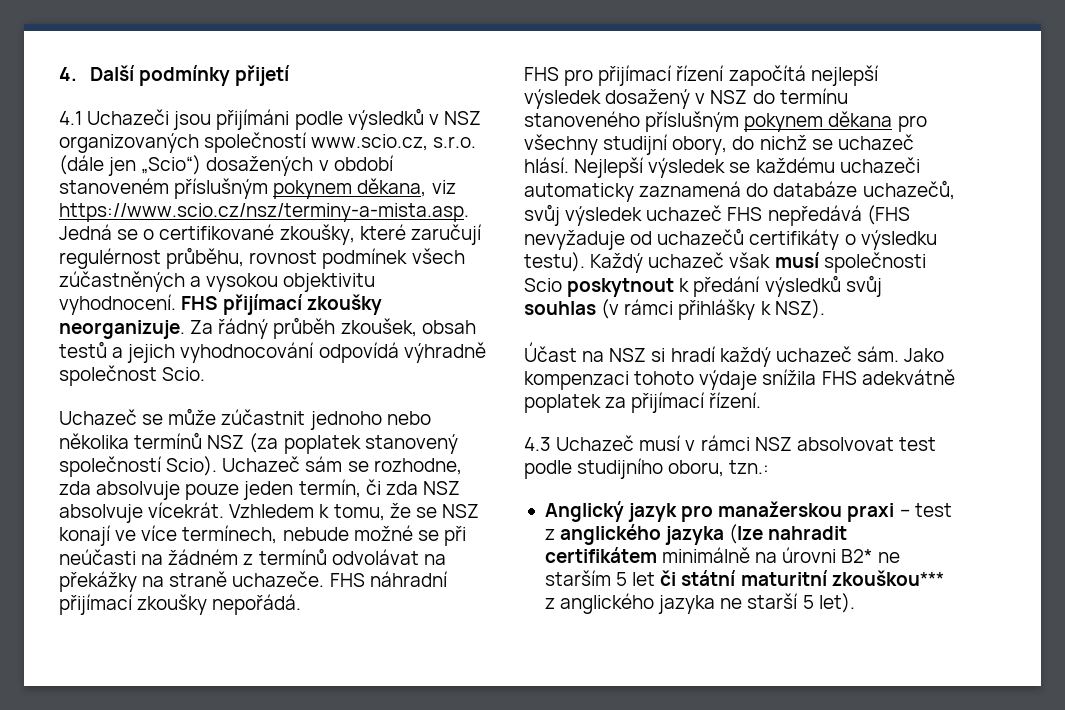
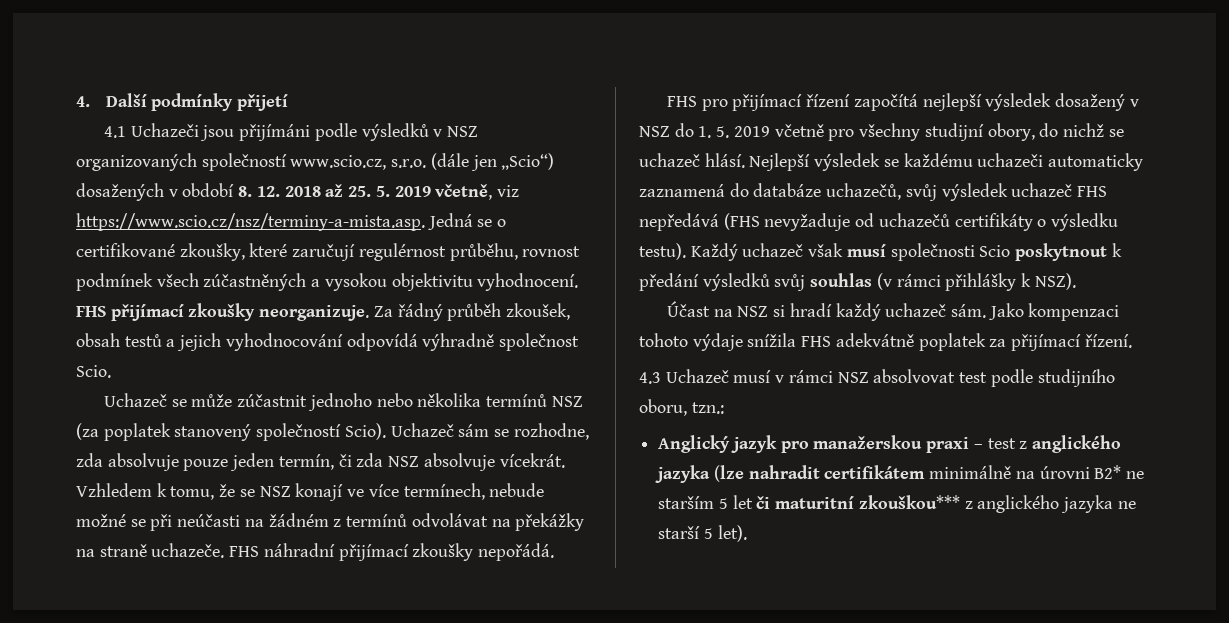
- 4.1 Uchazeči jsou přijímáni podle výsledků v NSZ organizovaných společností www.scio.cz, s.r.o. (dále jen „Scio“) dosažených v období stanoveném příslušným pokynem děkana, viz https://www.scio.cz/nsz/terminy-a-mista.asp. Jedná se o certifikované zkoušky, které zaručují regulérnost průběhu, rovnost podmínek všech zúčastněných a vysokou objektivitu vyhodnocení.
+ 4.1 Uchazeči jsou přijímáni podle výsledků v NSZ organizovaných společností www.scio.cz, s.r.o. (dále jen „Scio“) dosažených v období 8. 12. 2018 až 25. 5. 2019 včetně, viz https://www.scio.cz/nsz/terminy-a-mista.asp. Jedná se o certifikované zkoušky, které zaručují regulérnost průběhu, rovnost podmínek všech zúčastněných a vysokou objektivitu vyhodnocení.
- FHS pro přijímací řízení započítá nejlepší výsledek dosažený v NSZ do termínu stanoveného příslušným pokynem děkana pro všechny studijní obory, do nichž se uchazeč hlásí.
+ FHS pro přijímací řízení započítá nejlepší výsledek dosažený v NSZ do 1. 5. 2019 včetně pro všechny studijní obory, do nichž se uchazeč hlásí.
- Anglický jazyk pro manažerskou praxi – test z anglického jazyka (lze nahradit certifikátem minimálně na úrovni B2* ne starším 5 let či státní maturitní zkouškou*** z anglického jazyka ne starší 5 let).
+ Anglický jazyk pro manažerskou praxi – test z anglického jazyka (lze nahradit certifikátem minimálně na úrovni B2* ne starším 5 let či maturitní zkouškou*** z anglického jazyka ne starší 5 let).

